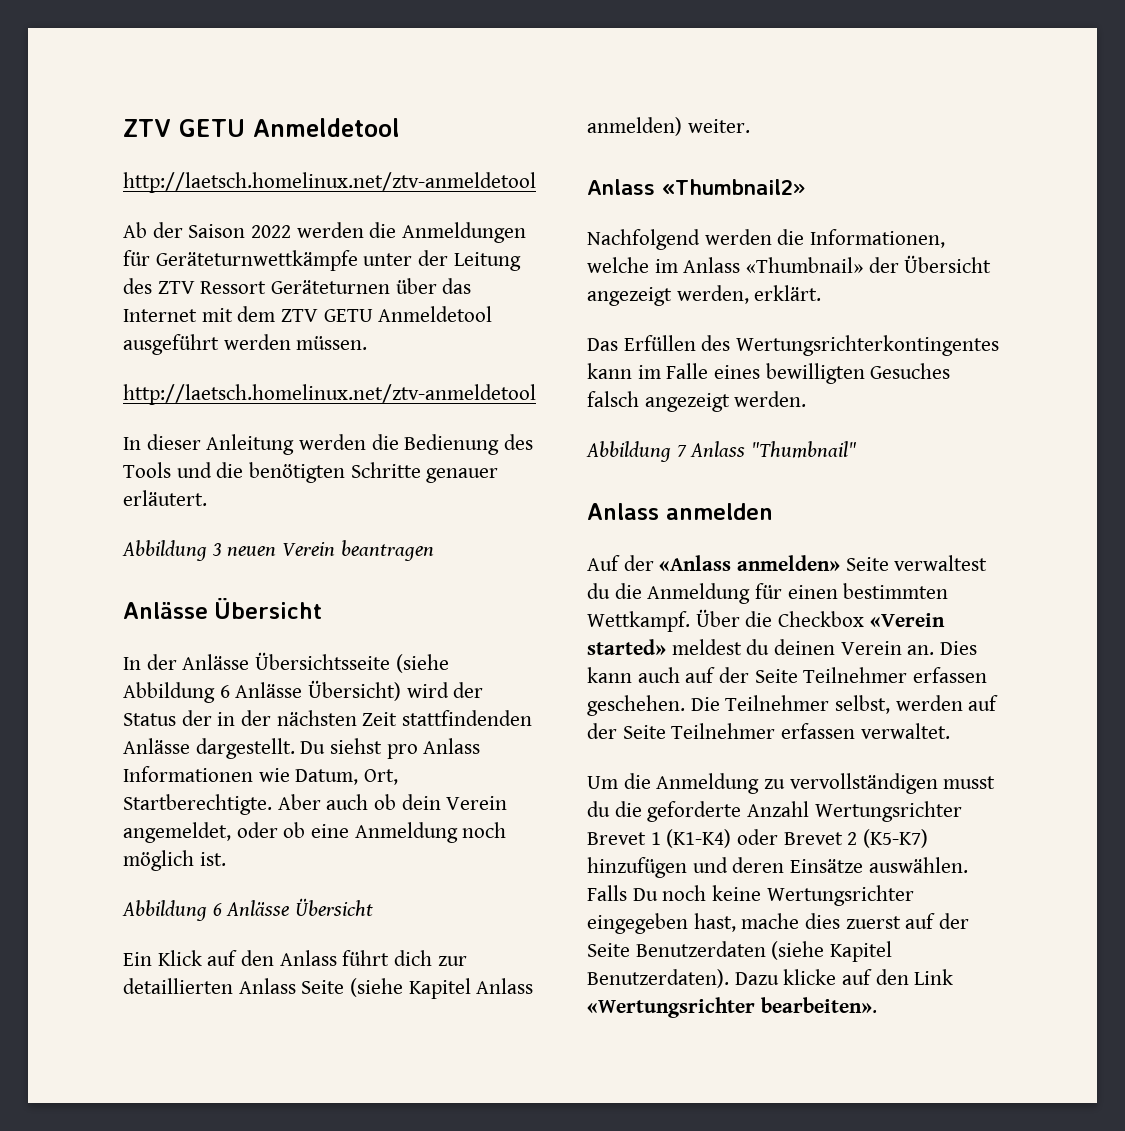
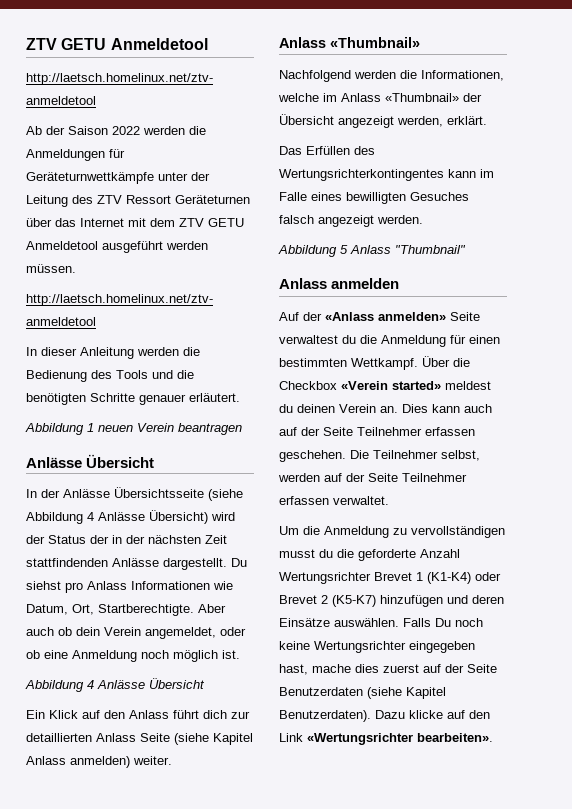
- Abbildung 3 neuen Verein beantragen
+ Abbildung 1 neuen Verein beantragen
- In der Anlässe Übersichtsseite (siehe Abbildung 6 Anlässe Übersicht) wird der Status der in der nächsten Zeit stattfindenden Anlässe dargestellt.
+ In der Anlässe Übersichtsseite (siehe Abbildung 4 Anlässe Übersicht) wird der Status der in der nächsten Zeit stattfindenden Anlässe dargestellt.
- Abbildung 6 Anlässe Übersicht
+ Abbildung 4 Anlässe Übersicht
  Ein Klick auf den Anlass führt dich zur detaillierten Anlass Seite (siehe Kapitel Anlass anmelden) weiter.
- Anlass «Thumbnail2»
+ Anlass «Thumbnail»
- Abbildung 7 Anlass "Thumbnail"
+ Abbildung 5 Anlass "Thumbnail"

